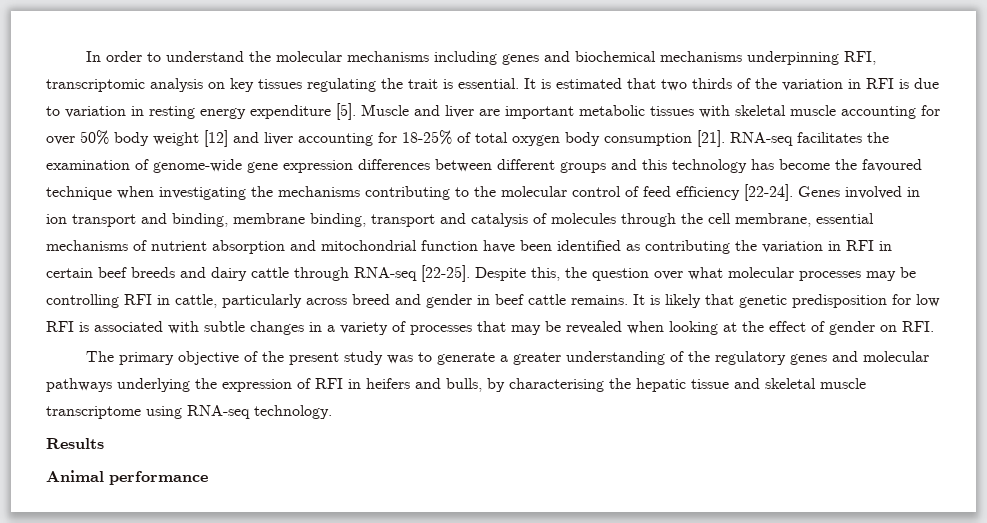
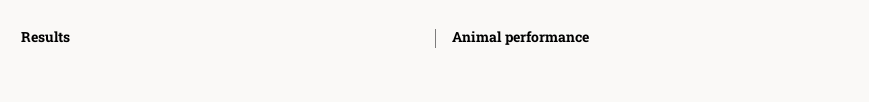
- In order to understand the molecular mechanisms including genes and biochemical mechanisms underpinning RFI, transcriptomic analysis on key tissues regulating the trait is essential. It is estimated that two thirds of the variation in RFI is due to variation in resting energy expenditure [5]. Muscle and liver are important metabolic tissues with skeletal muscle accounting for over 50% body weight [12] and liver accounting for 18-25% of total oxygen body consumption [21]. RNA-seq facilitates the examination of genome-wide gene expression differences between different groups and this technology has become the favoured technique when investigating the mechanisms contributing to the molecular control of feed efficiency [22-24]. Genes involved in ion transport and binding, membrane binding, transport and catalysis of molecules through the cell membrane, essential mechanisms of nutrient absorption and mitochondrial function have been identified as contributing the variation in RFI in certain beef breeds and dairy cattle through RNA-seq [22-25]. Despite this, the question over what molecular processes may be controlling RFI in cattle, particularly across breed and gender in beef cattle remains. It is likely that genetic predisposition for low RFI is associated with subtle changes in a variety of processes that may be revealed when looking at the effect of gender on RFI.
- The primary objective of the present study was to generate a greater understanding of the regulatory genes and molecular pathways underlying the expression of RFI in heifers and bulls, by characterising the hepatic tissue and skeletal muscle transcriptome using RNA-seq technology.

